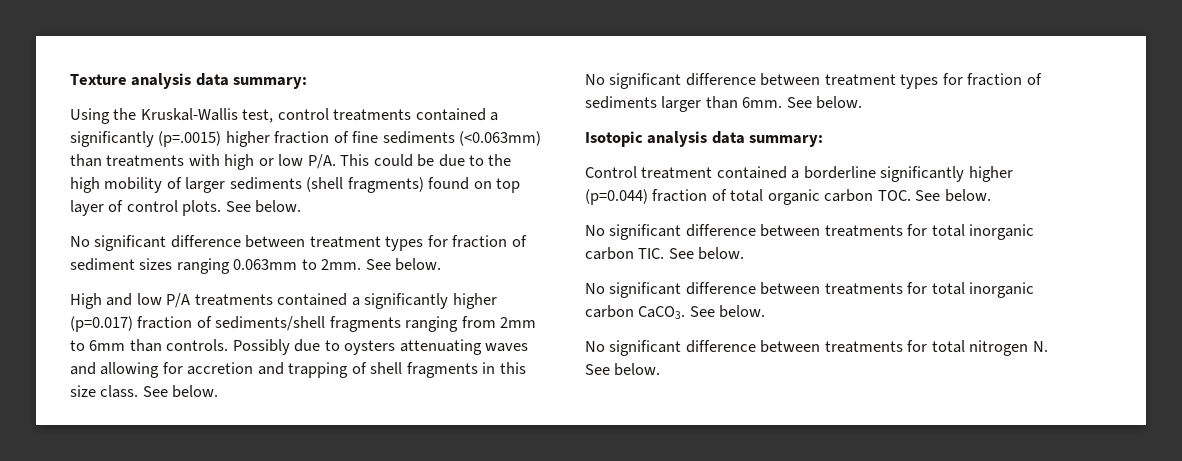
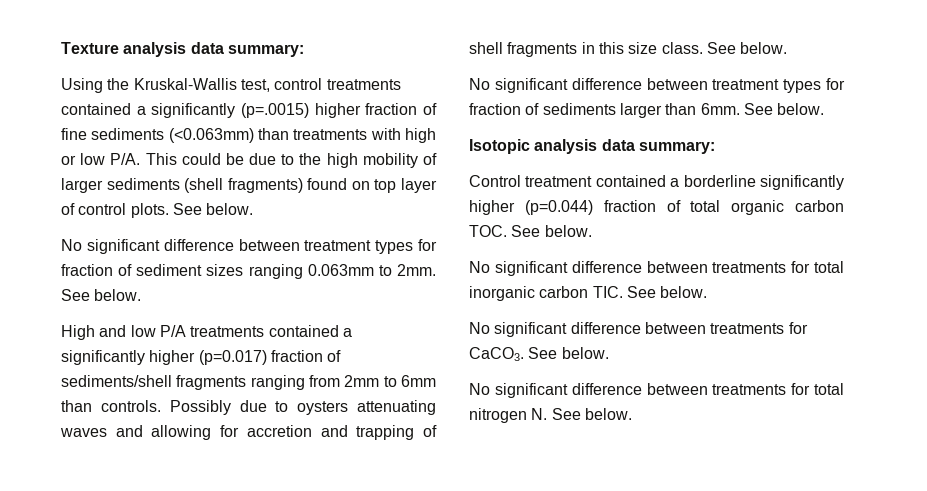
- No significant difference between treatments for total inorganic carbon CaCO3.
+ No significant difference between treatments for CaCO3.

